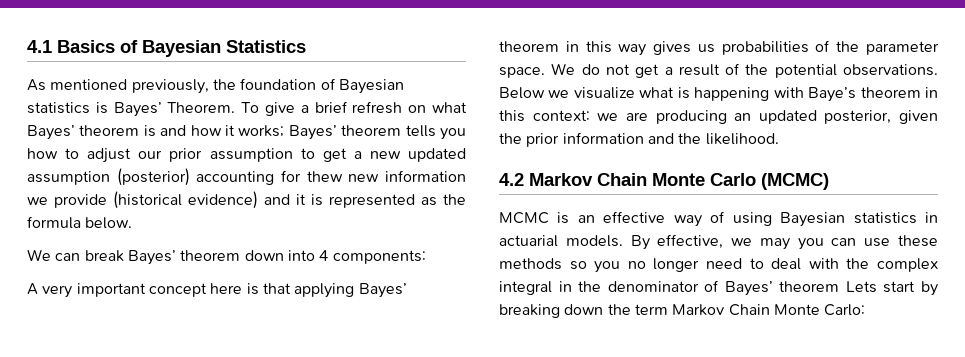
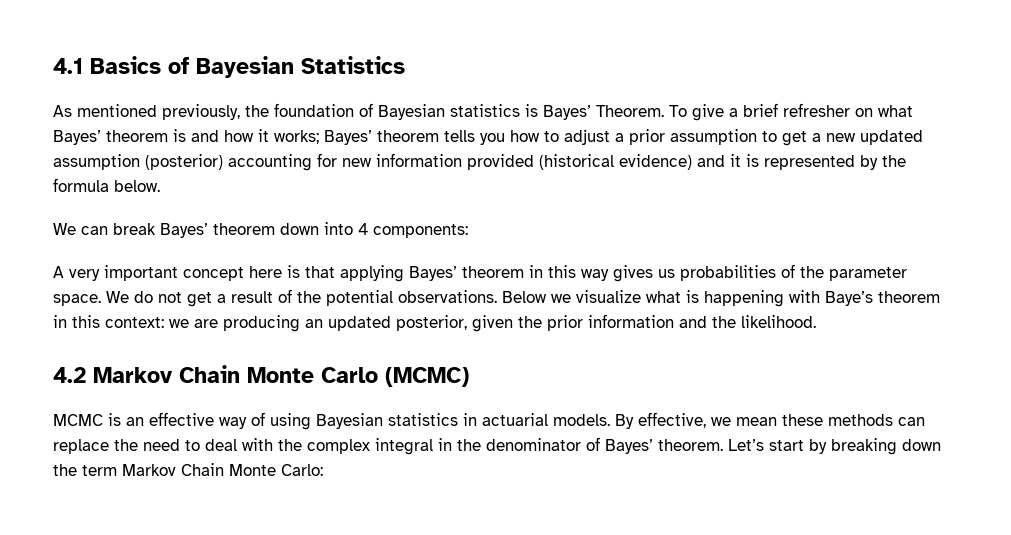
- To give a brief refresh on what Bayes’ theorem is and how it works; Bayes’ theorem tells you how to adjust our prior assumption to get a new updated assumption (posterior) accounting for thew new information we provide (historical evidence) and it is represented as the formula below.
+ To give a brief refresher on what Bayes’ theorem is and how it works; Bayes’ theorem tells you how to adjust a prior assumption to get a new updated assumption (posterior) accounting for new information provided (historical evidence) and it is represented by the formula below.
- By effective, we may you can use these methods so you no longer need to deal with the complex integral in the denominator of Bayes’ theorem Lets start by breaking down the term Markov Chain Monte Carlo:
+ By effective, we mean these methods can replace the need to deal with the complex integral in the denominator of Bayes’ theorem. Let’s start by breaking down the term Markov Chain Monte Carlo:

